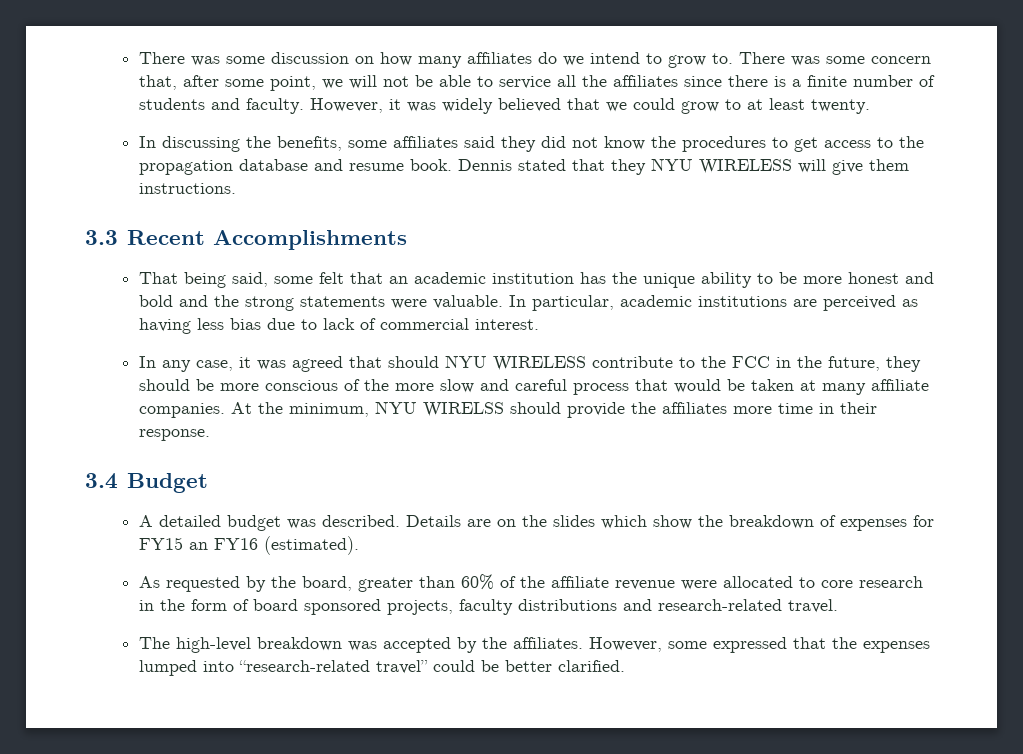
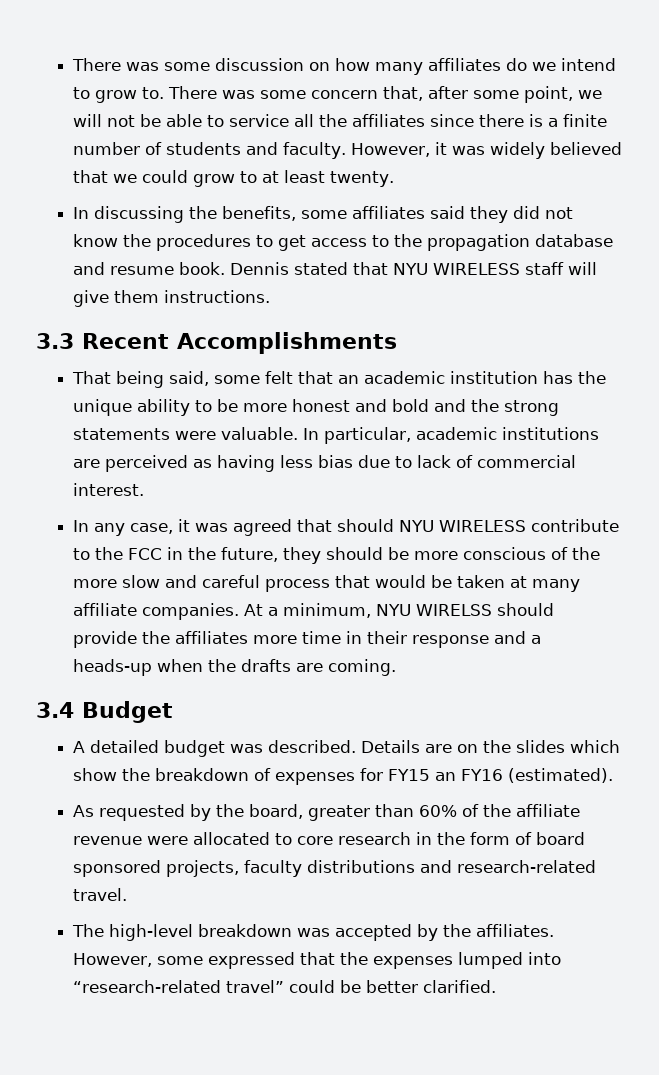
- Dennis stated that they NYU WIRELESS will give them instructions.
+ Dennis stated that NYU WIRELESS staff will give them instructions.
- At the minimum, NYU WIRELSS should provide the affiliates more time in their response.
+ At a minimum, NYU WIRELSS should provide the affiliates more time in their response and a heads-up when the drafts are coming.

